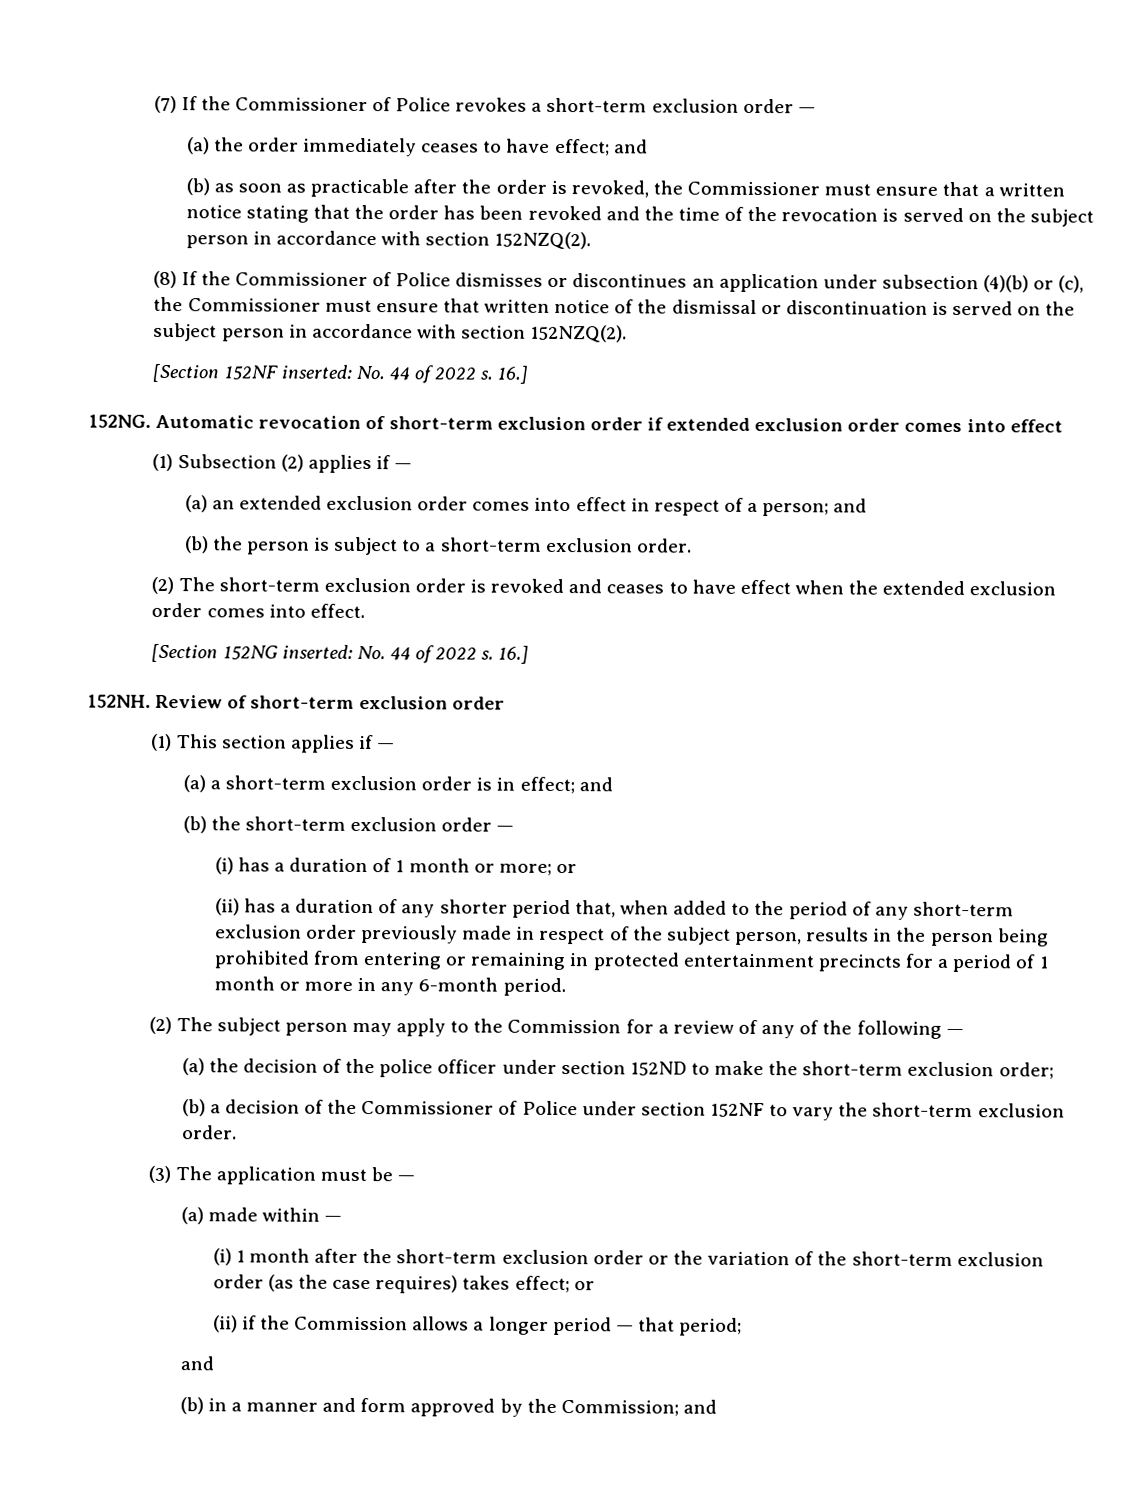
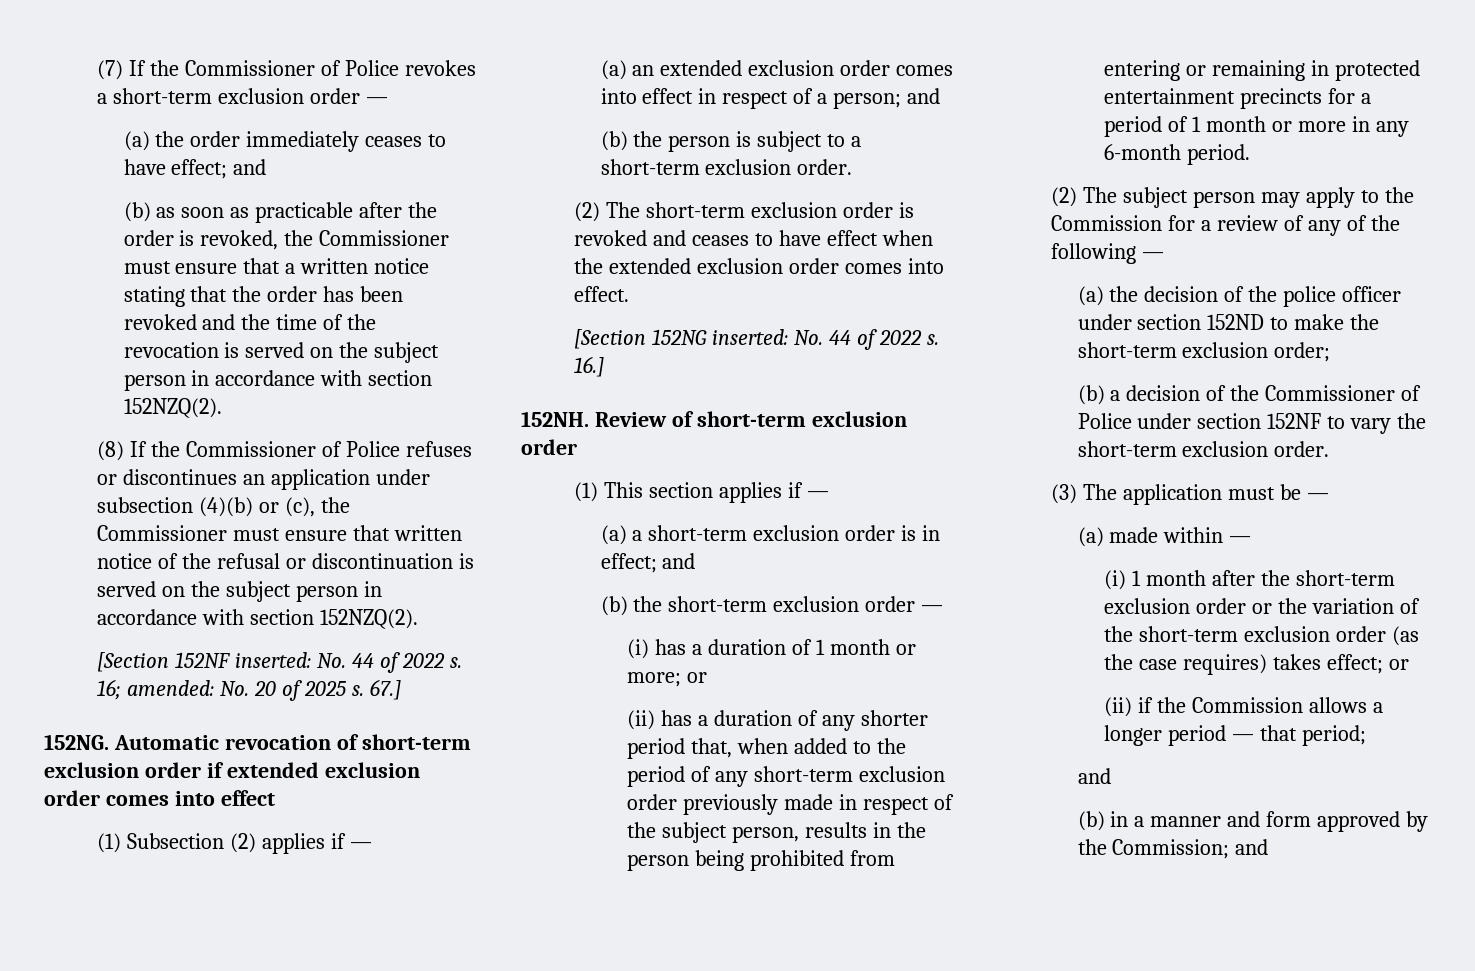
- (8) If the Commissioner of Police dismisses or discontinues an application under subsection (4)(b) or (c), the Commissioner must ensure that written notice of the dismissal or discontinuation is served on the subject person in accordance with section 152NZQ(2).
+ (8) If the Commissioner of Police refuses or discontinues an application under subsection (4)(b) or (c), the Commissioner must ensure that written notice of the refusal or discontinuation is served on the subject person in accordance with section 152NZQ(2).
- [Section 152NF inserted: No. 44 of 2022 s. 16.]
+ [Section 152NF inserted: No. 44 of 2022 s. 16; amended: No. 20 of 2025 s. 67.]

